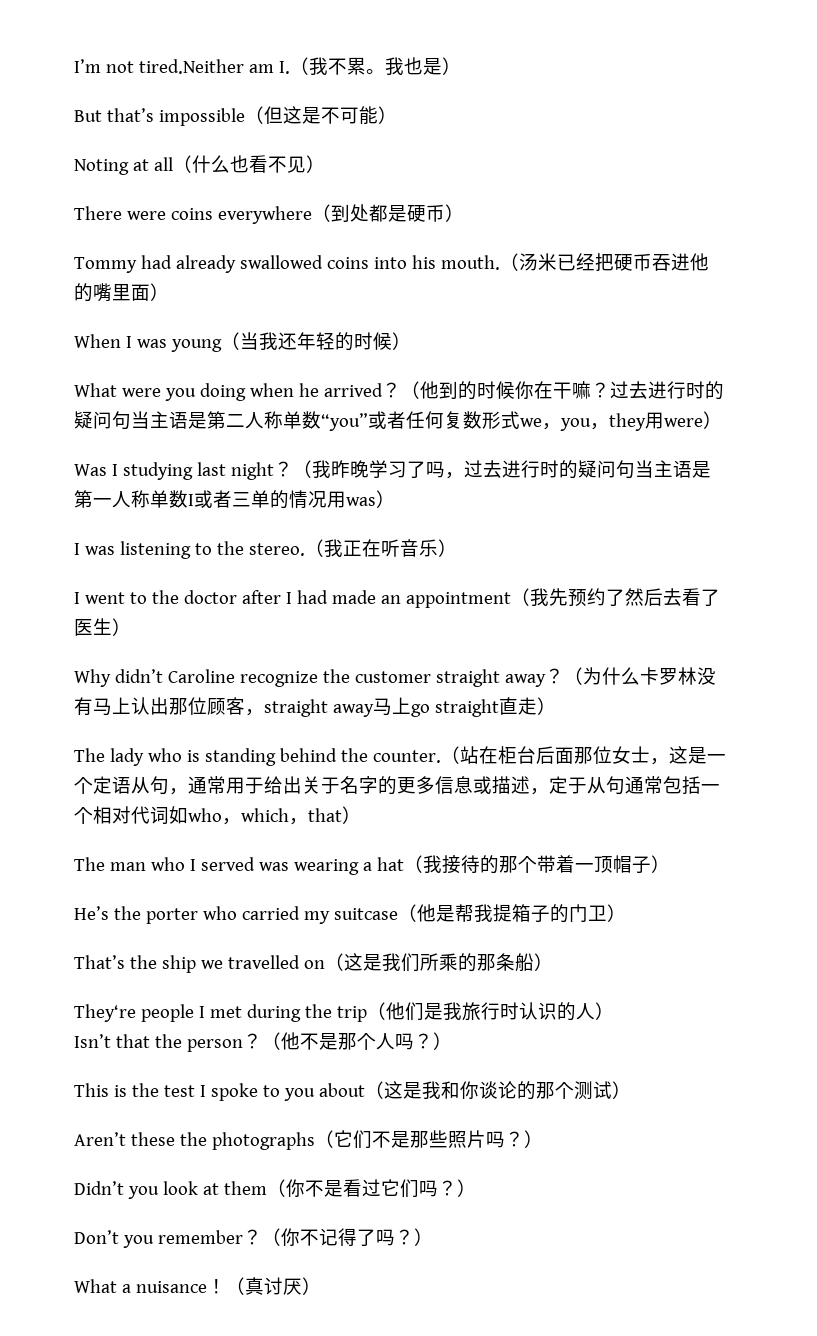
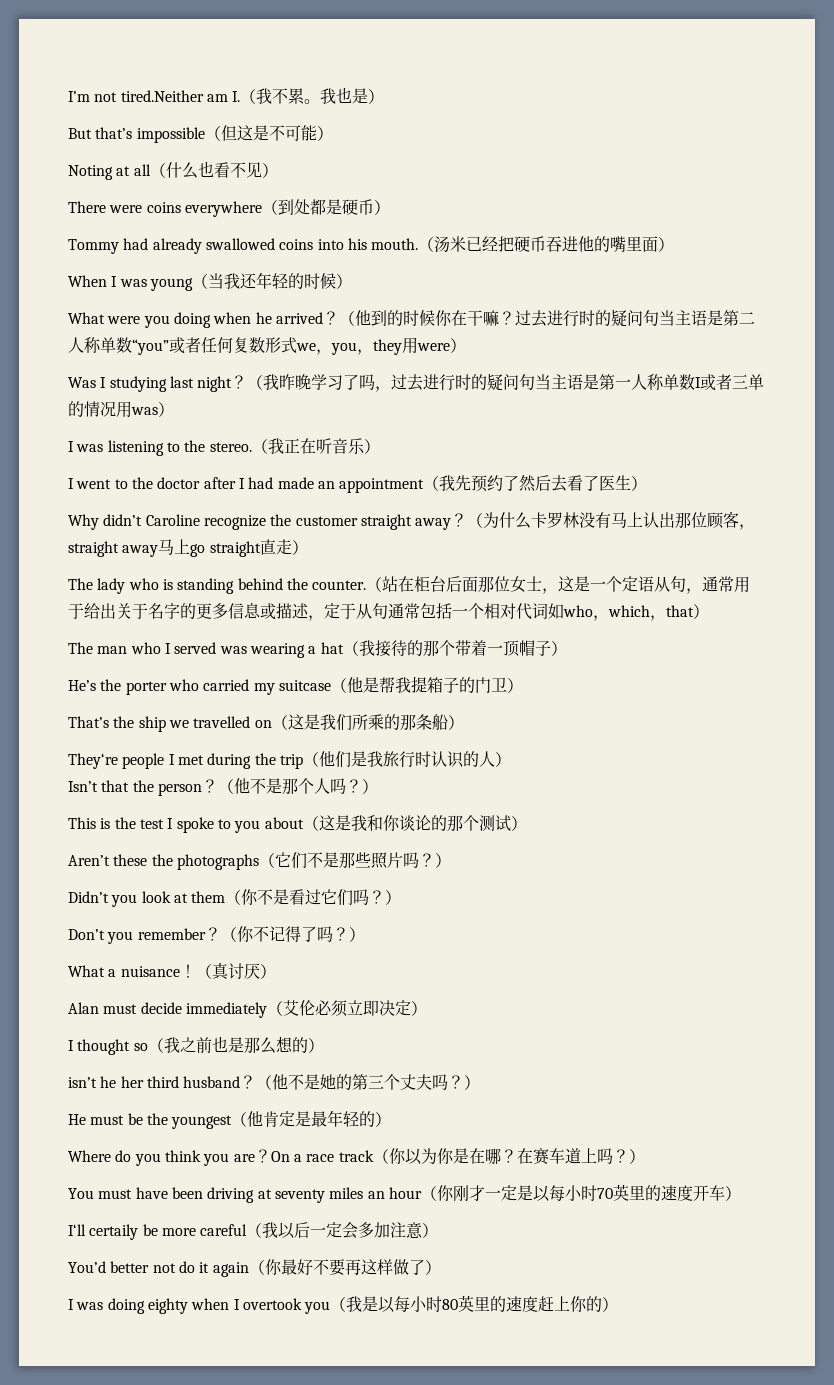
+ Alan must decide immediately（艾伦必须立即决定）
+ I thought so（我之前也是那么想的）
+ isn’t he her third husband？（他不是她的第三个丈夫吗？）
+ He must be the youngest（他肯定是最年轻的）
+ Where do you think you are？On a race track（你以为你是在哪？在赛车道上吗？）
+ You must have been driving at seventy miles an hour（你刚才一定是以每小时70英里的速度开车）
+ I‘ll certaily be more careful（我以后一定会多加注意）
+ You’d better not do it again（你最好不要再这样做了）
+ I was doing eighty when I overtook you（我是以每小时80英里的速度赶上你的）

